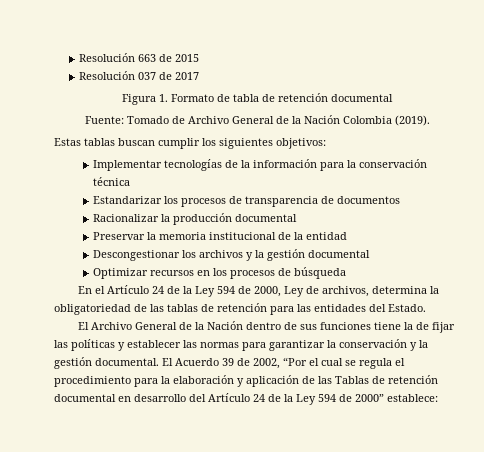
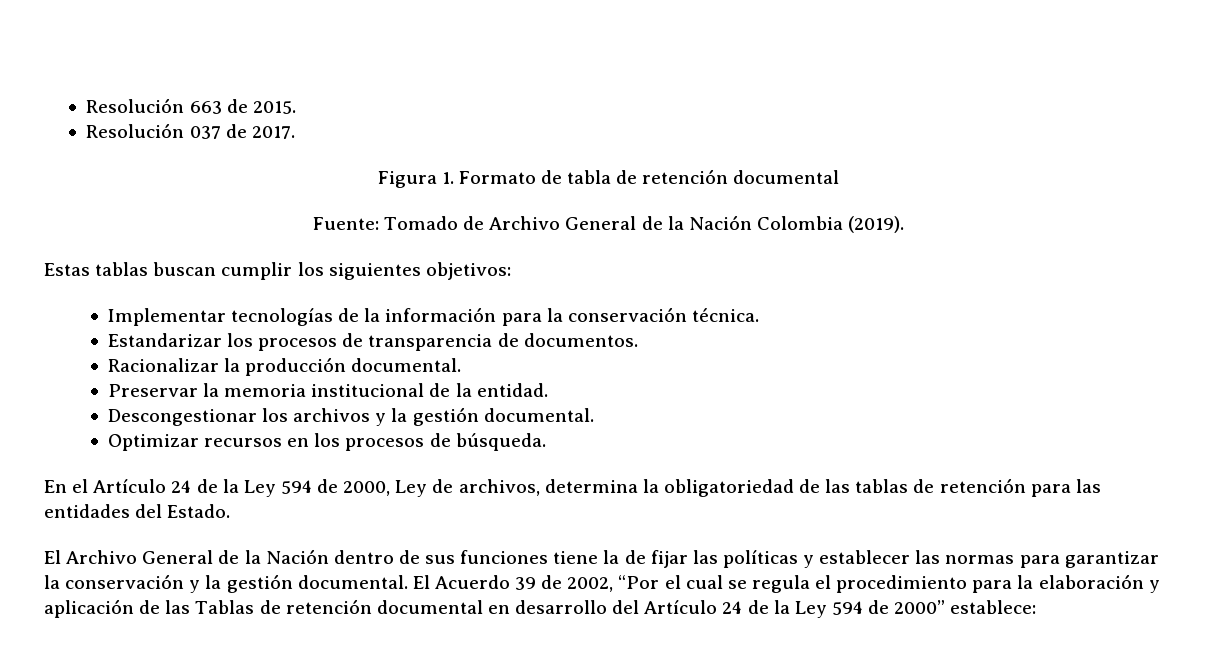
- Resolución 663 de 2015
+ Resolución 663 de 2015.
- Resolución 037 de 2017
+ Resolución 037 de 2017.
- Implementar tecnologías de la información para la conservación técnica
+ Implementar tecnologías de la información para la conservación técnica.
- Estandarizar los procesos de transparencia de documentos
+ Estandarizar los procesos de transparencia de documentos.
- Racionalizar la producción documental
+ Racionalizar la producción documental.
- Preservar la memoria institucional de la entidad
+ Preservar la memoria institucional de la entidad.
- Descongestionar los archivos y la gestión documental
+ Descongestionar los archivos y la gestión documental.
- Optimizar recursos en los procesos de búsqueda
+ Optimizar recursos en los procesos de búsqueda.

